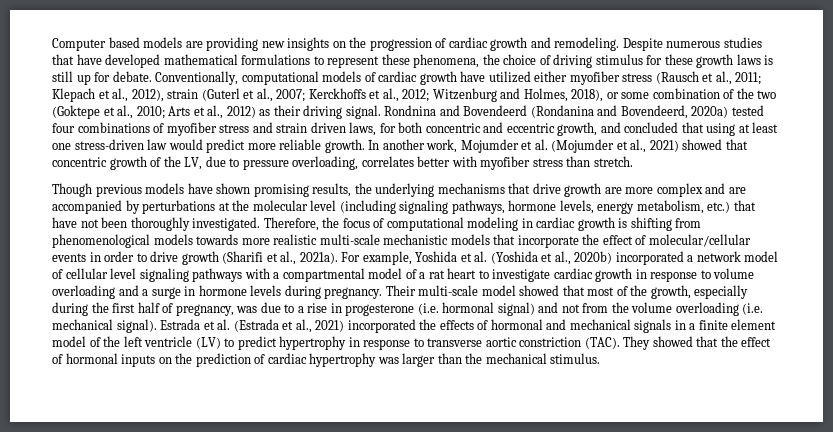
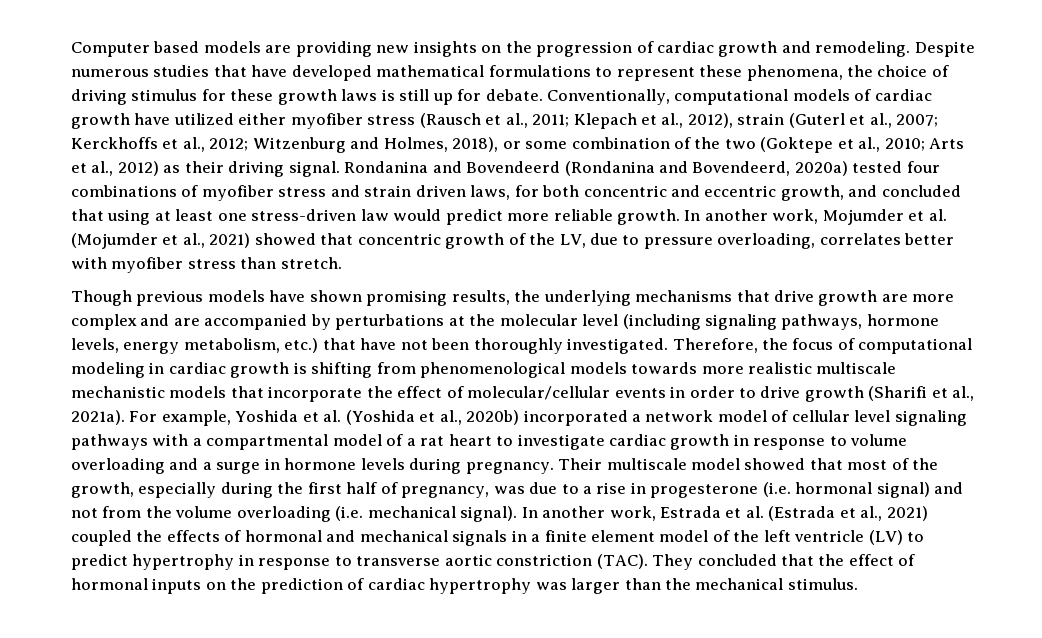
- Rondnina and Bovendeerd (Rondanina and Bovendeerd, 2020a) tested four combinations of myofiber stress and strain driven laws, for both concentric and eccentric growth, and concluded that using at least one stress-driven law would predict more reliable growth.
+ Rondanina and Bovendeerd (Rondanina and Bovendeerd, 2020a) tested four combinations of myofiber stress and strain driven laws, for both concentric and eccentric growth, and concluded that using at least one stress-driven law would predict more reliable growth.
- Therefore, the focus of computational modeling in cardiac growth is shifting from phenomenological models towards more realistic multi-scale mechanistic models that incorporate the effect of molecular/cellular events in order to drive growth (Sharifi et al., 2021a).
+ Therefore, the focus of computational modeling in cardiac growth is shifting from phenomenological models towards more realistic multiscale mechanistic models that incorporate the effect of molecular/cellular events in order to drive growth (Sharifi et al., 2021a).
- Their multi-scale model showed that most of the growth, especially during the first half of pregnancy, was due to a rise in progesterone (i.e. hormonal signal) and not from the volume overloading (i.e. mechanical signal).
+ Their multiscale model showed that most of the growth, especially during the first half of pregnancy, was due to a rise in progesterone (i.e. hormonal signal) and not from the volume overloading (i.e. mechanical signal).
- Estrada et al. (Estrada et al., 2021) incorporated the effects of hormonal and mechanical signals in a finite element model of the left ventricle (LV) to predict hypertrophy in response to transverse aortic constriction (TAC).
+ In another work, Estrada et al. (Estrada et al., 2021) coupled the effects of hormonal and mechanical signals in a finite element model of the left ventricle (LV) to predict hypertrophy in response to transverse aortic constriction (TAC).
- They showed that the effect of hormonal inputs on the prediction of cardiac hypertrophy was larger than the mechanical stimulus.
+ They concluded that the effect of hormonal inputs on the prediction of cardiac hypertrophy was larger than the mechanical stimulus.

